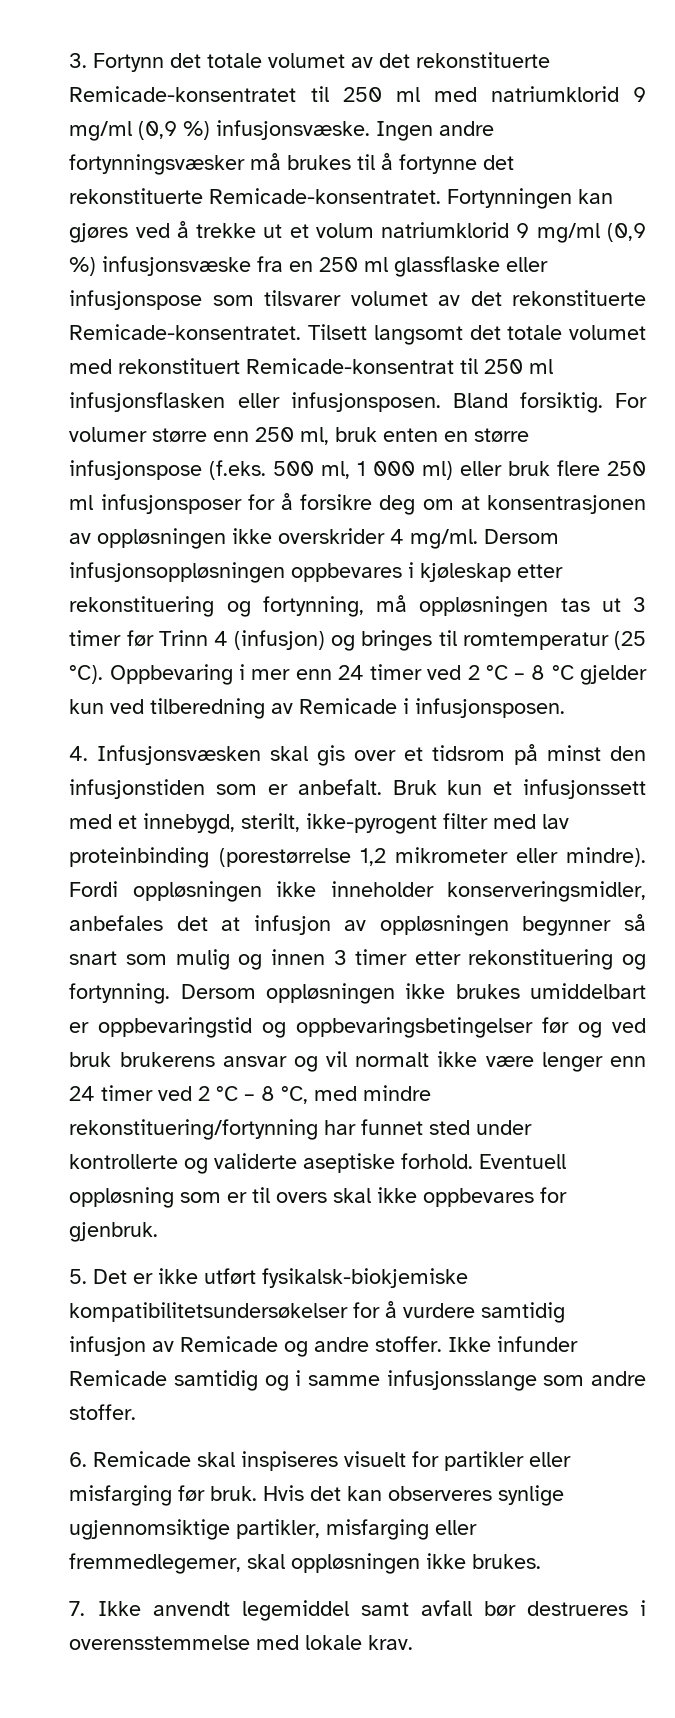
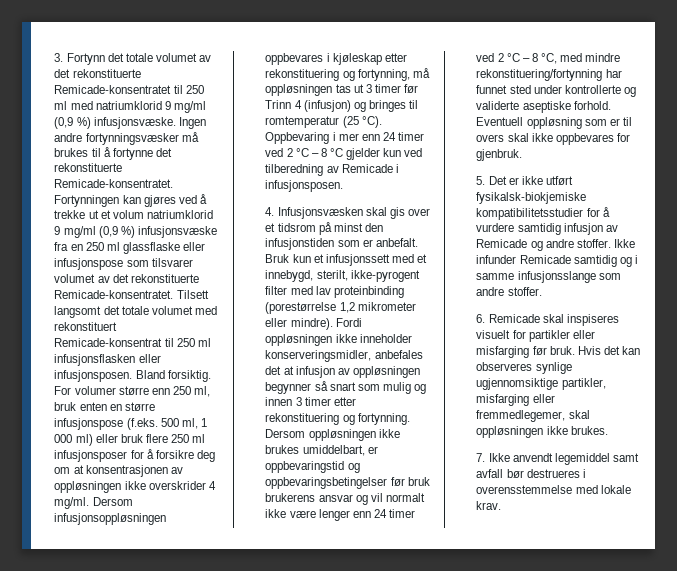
- Dersom oppløsningen ikke brukes umiddelbart er oppbevaringstid og oppbevaringsbetingelser før og ved bruk brukerens ansvar og vil normalt ikke være lenger enn 24 timer ved 2 °C – 8 °C, med mindre rekonstituering/fortynning har funnet sted under kontrollerte og validerte aseptiske forhold.
+ Dersom oppløsningen ikke brukes umiddelbart, er oppbevaringstid og oppbevaringsbetingelser før bruk brukerens ansvar og vil normalt ikke være lenger enn 24 timer ved 2 °C – 8 °C, med mindre rekonstituering/fortynning har funnet sted under kontrollerte og validerte aseptiske forhold.
- 5. Det er ikke utført fysikalsk-biokjemiske kompatibilitetsundersøkelser for å vurdere samtidig infusjon av Remicade og andre stoffer.
+ 5. Det er ikke utført fysikalsk-biokjemiske kompatibilitetsstudier for å vurdere samtidig infusjon av Remicade og andre stoffer.

